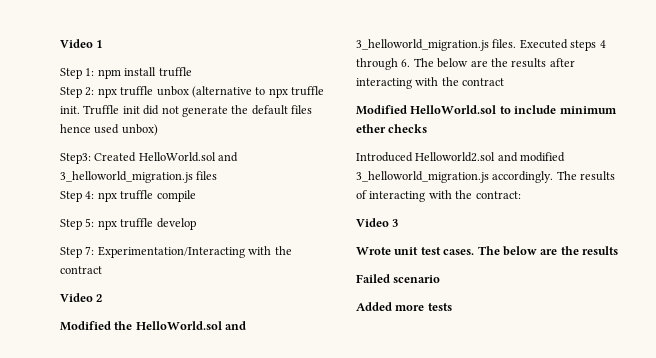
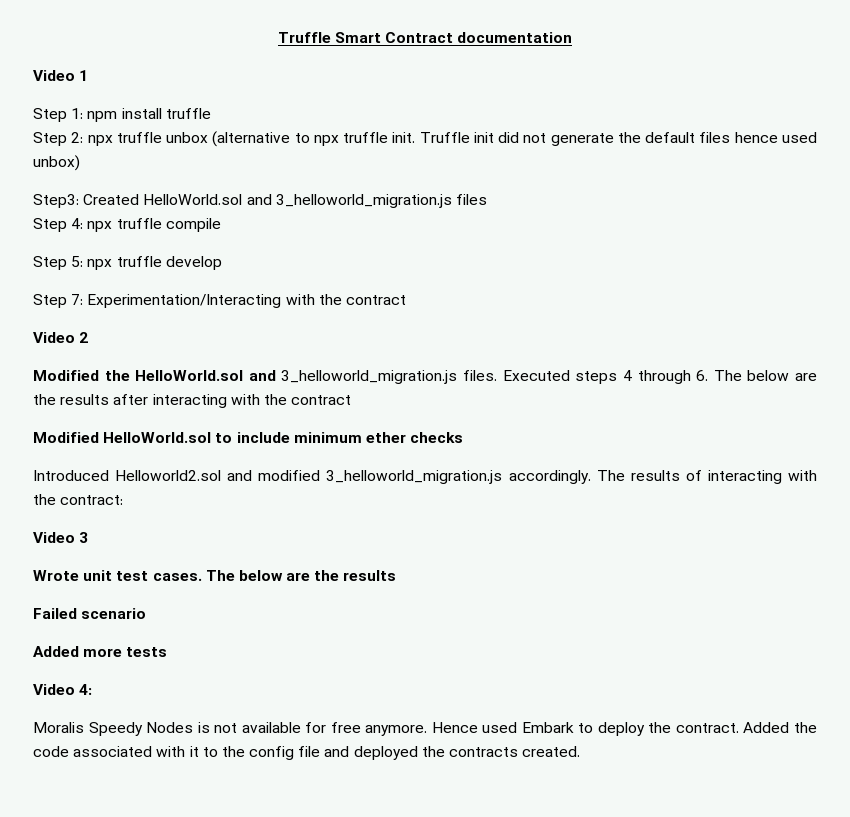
+ Truffle Smart Contract documentation
+ Video 4:
+ Moralis Speedy Nodes is not available for free anymore. Hence used Embark to deploy the contract. Added the code associated with it to the config file and deployed the contracts created.

